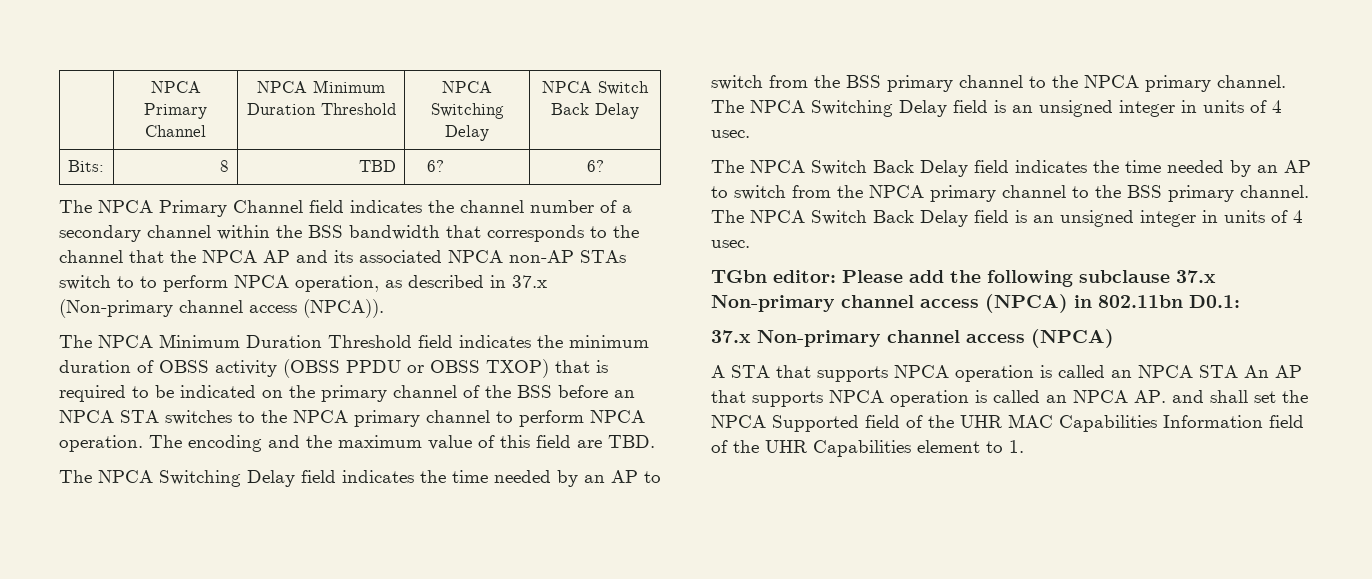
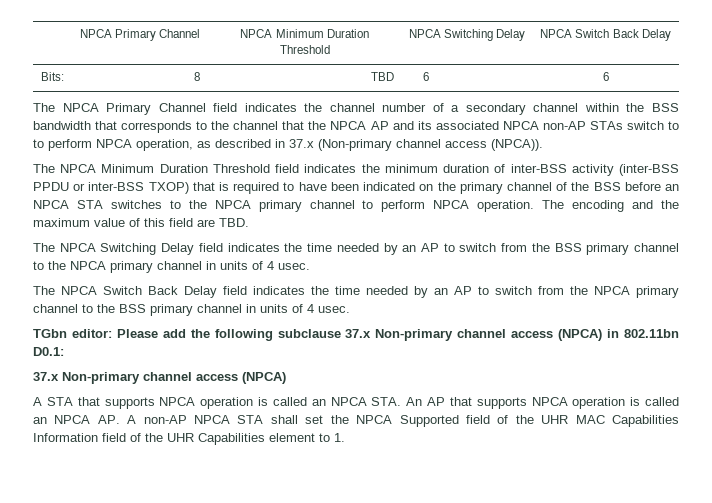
- Bits: | 8 | TBD | 6? | 6?
+ Bits: | 8 | TBD | 6 | 6
- The NPCA Minimum Duration Threshold field indicates the minimum duration of OBSS activity (OBSS PPDU or OBSS TXOP) that is required to be indicated on the primary channel of the BSS before an NPCA STA switches to the NPCA primary channel to perform NPCA operation.
+ The NPCA Minimum Duration Threshold field indicates the minimum duration of inter-BSS activity (inter-BSS PPDU or inter-BSS TXOP) that is required to have been indicated on the primary channel of the BSS before an NPCA STA switches to the NPCA primary channel to perform NPCA operation.
- The NPCA Switching Delay field indicates the time needed by an AP to switch from the BSS primary channel to the NPCA primary channel. The NPCA Switching Delay field is an unsigned integer in units of 4 usec.
+ The NPCA Switching Delay field indicates the time needed by an AP to switch from the BSS primary channel to the NPCA primary channel in units of 4 usec.
- The NPCA Switch Back Delay field indicates the time needed by an AP to switch from the NPCA primary channel to the BSS primary channel. The NPCA Switch Back Delay field is an unsigned integer in units of 4 usec.
+ The NPCA Switch Back Delay field indicates the time needed by an AP to switch from the NPCA primary channel to the BSS primary channel in units of 4 usec.
- A STA that supports NPCA operation is called an NPCA STA An AP that supports NPCA operation is called an NPCA AP. and shall set the NPCA Supported field of the UHR MAC Capabilities Information field of the UHR Capabilities element to 1.
+ A STA that supports NPCA operation is called an NPCA STA. An AP that supports NPCA operation is called an NPCA AP. A non-AP NPCA STA shall set the NPCA Supported field of the UHR MAC Capabilities Information field of the UHR Capabilities element to 1.

